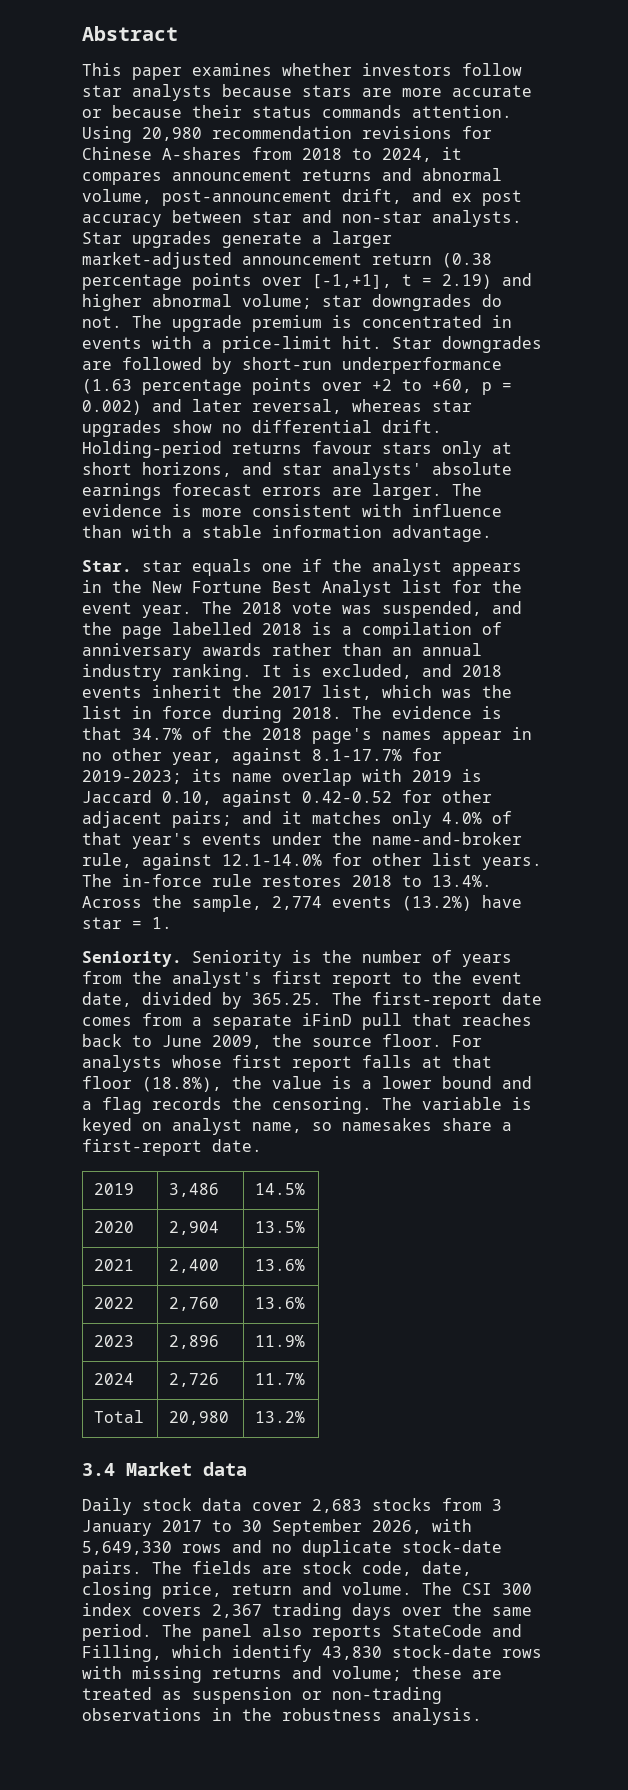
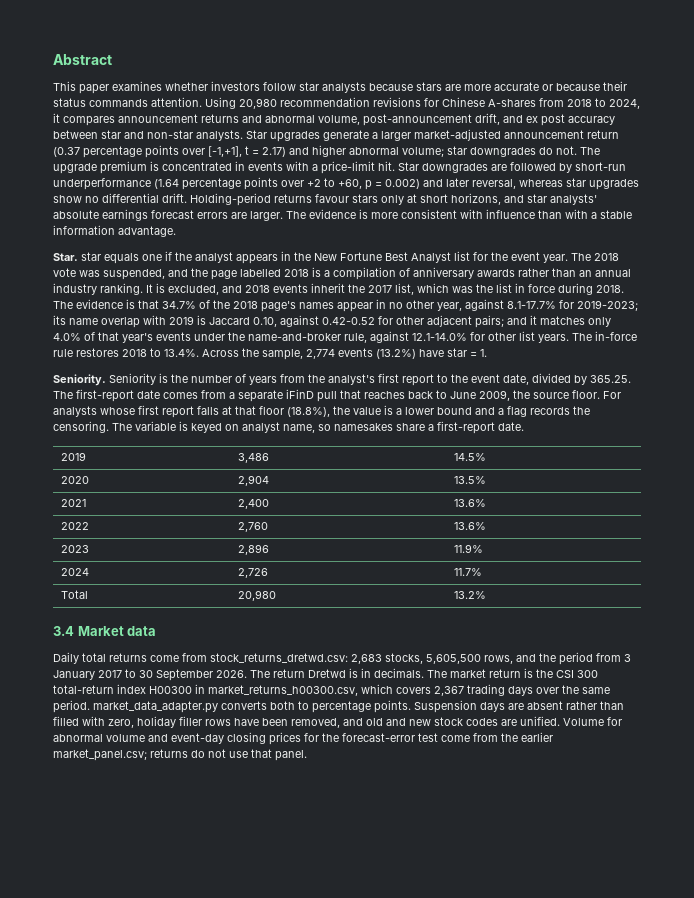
- Star upgrades generate a larger market-adjusted announcement return (0.38 percentage points over [-1,+1], t = 2.19) and higher abnormal volume; star downgrades do not.
+ Star upgrades generate a larger market-adjusted announcement return (0.37 percentage points over [-1,+1], t = 2.17) and higher abnormal volume; star downgrades do not.
- Star downgrades are followed by short-run underperformance (1.63 percentage points over +2 to +60, p = 0.002) and later reversal, whereas star upgrades show no differential drift.
+ Star downgrades are followed by short-run underperformance (1.64 percentage points over +2 to +60, p = 0.002) and later reversal, whereas star upgrades show no differential drift.
- Daily stock data cover 2,683 stocks from 3 January 2017 to 30 September 2026, with 5,649,330 rows and no duplicate stock-date pairs. The fields are stock code, date, closing price, return and volume. The CSI 300 index covers 2,367 trading days over the same period. The panel also reports StateCode and Filling, which identify 43,830 stock-date rows with missing returns and volume; these are treated as suspension or non-trading observations in the robustness analysis.
+ Daily total returns come from stock_returns_dretwd.csv: 2,683 stocks, 5,605,500 rows, and the period from 3 January 2017 to 30 September 2026. The return Dretwd is in decimals. The market return is the CSI 300 total-return index H00300 in market_returns_h00300.csv, which covers 2,367 trading days over the same period. market_data_adapter.py converts both to percentage points. Suspension days are absent rather than filled with zero, holiday filler rows have been removed, and old and new stock codes are unified. Volume for abnormal volume and event-day closing prices for the forecast-error test come from the earlier market_panel.csv; returns do not use that panel.

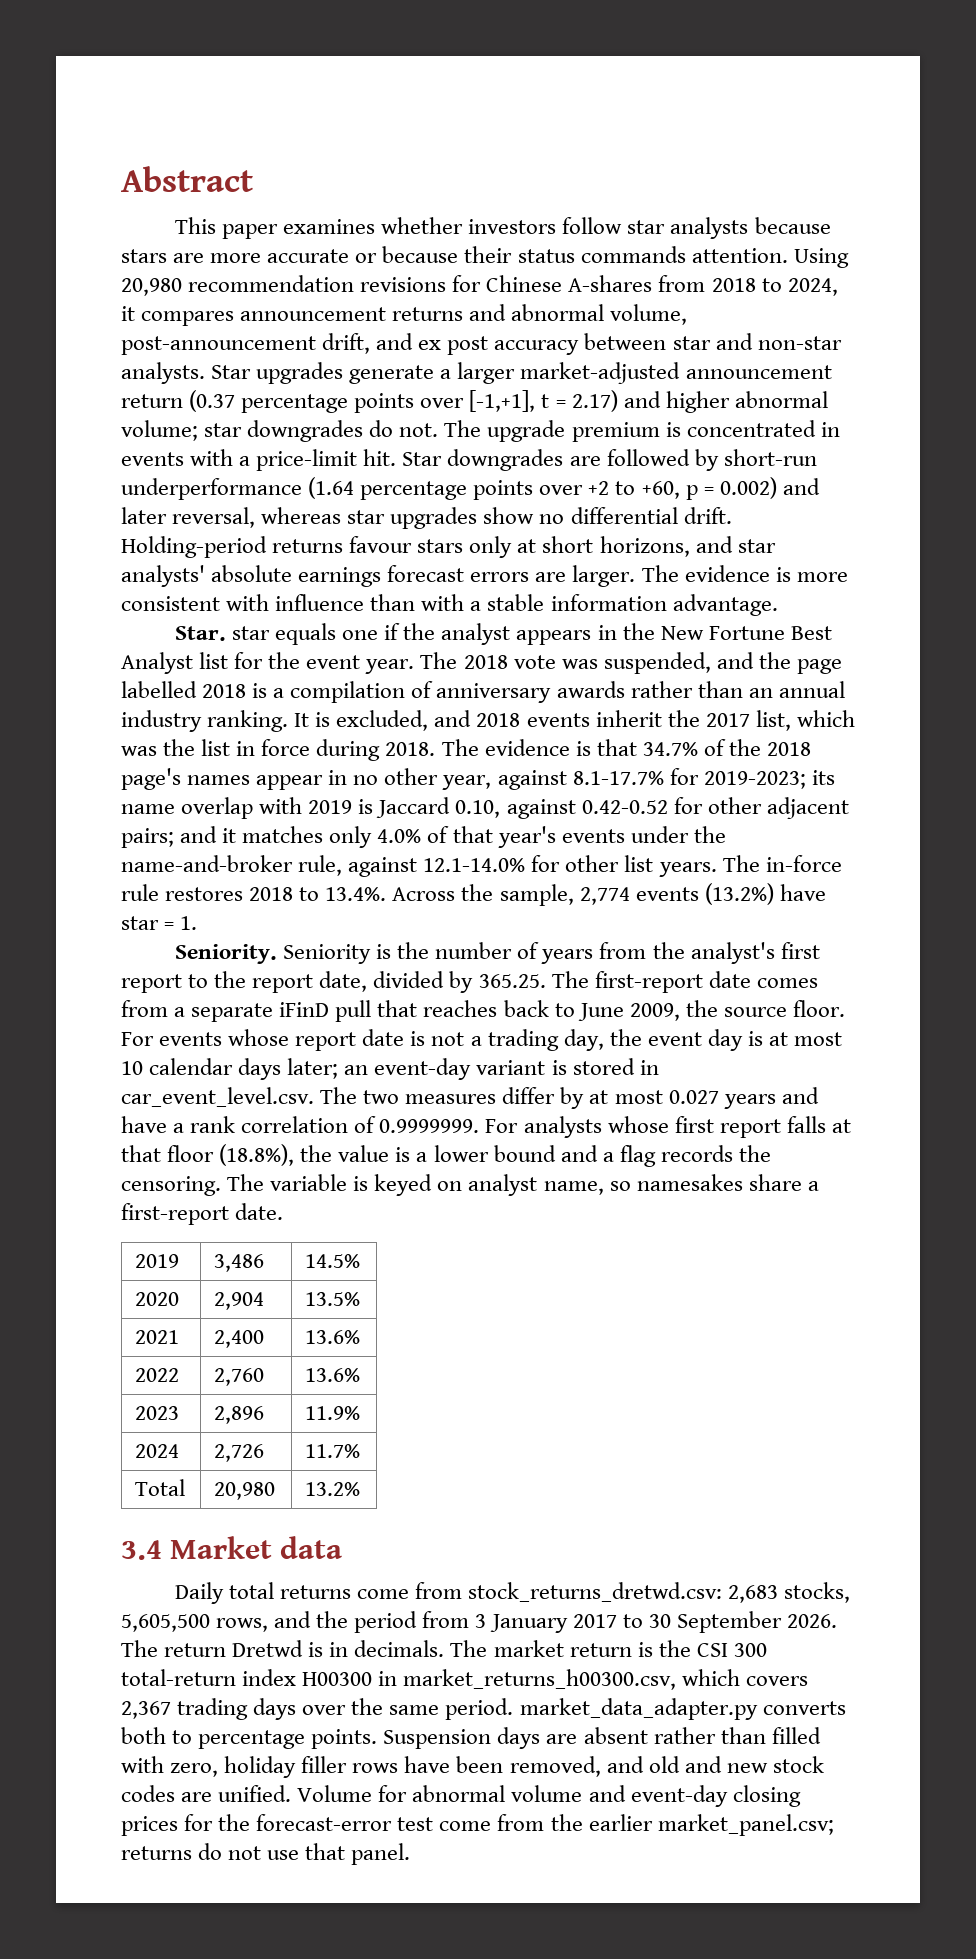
- Seniority is the number of years from the analyst's first report to the event date, divided by 365.25. The first-report date comes from a separate iFinD pull that reaches back to June 2009, the source floor.
+ Seniority is the number of years from the analyst's first report to the report date, divided by 365.25. The first-report date comes from a separate iFinD pull that reaches back to June 2009, the source floor.
- For analysts whose first report falls at that floor (18.8%), the value is a lower bound and a flag records the censoring.
+ For events whose report date is not a trading day, the event day is at most 10 calendar days later; an event-day variant is stored in car_event_level.csv. The two measures differ by at most 0.027 years and have a rank correlation of 0.9999999. For analysts whose first report falls at that floor (18.8%), the value is a lower bound and a flag records the censoring.

